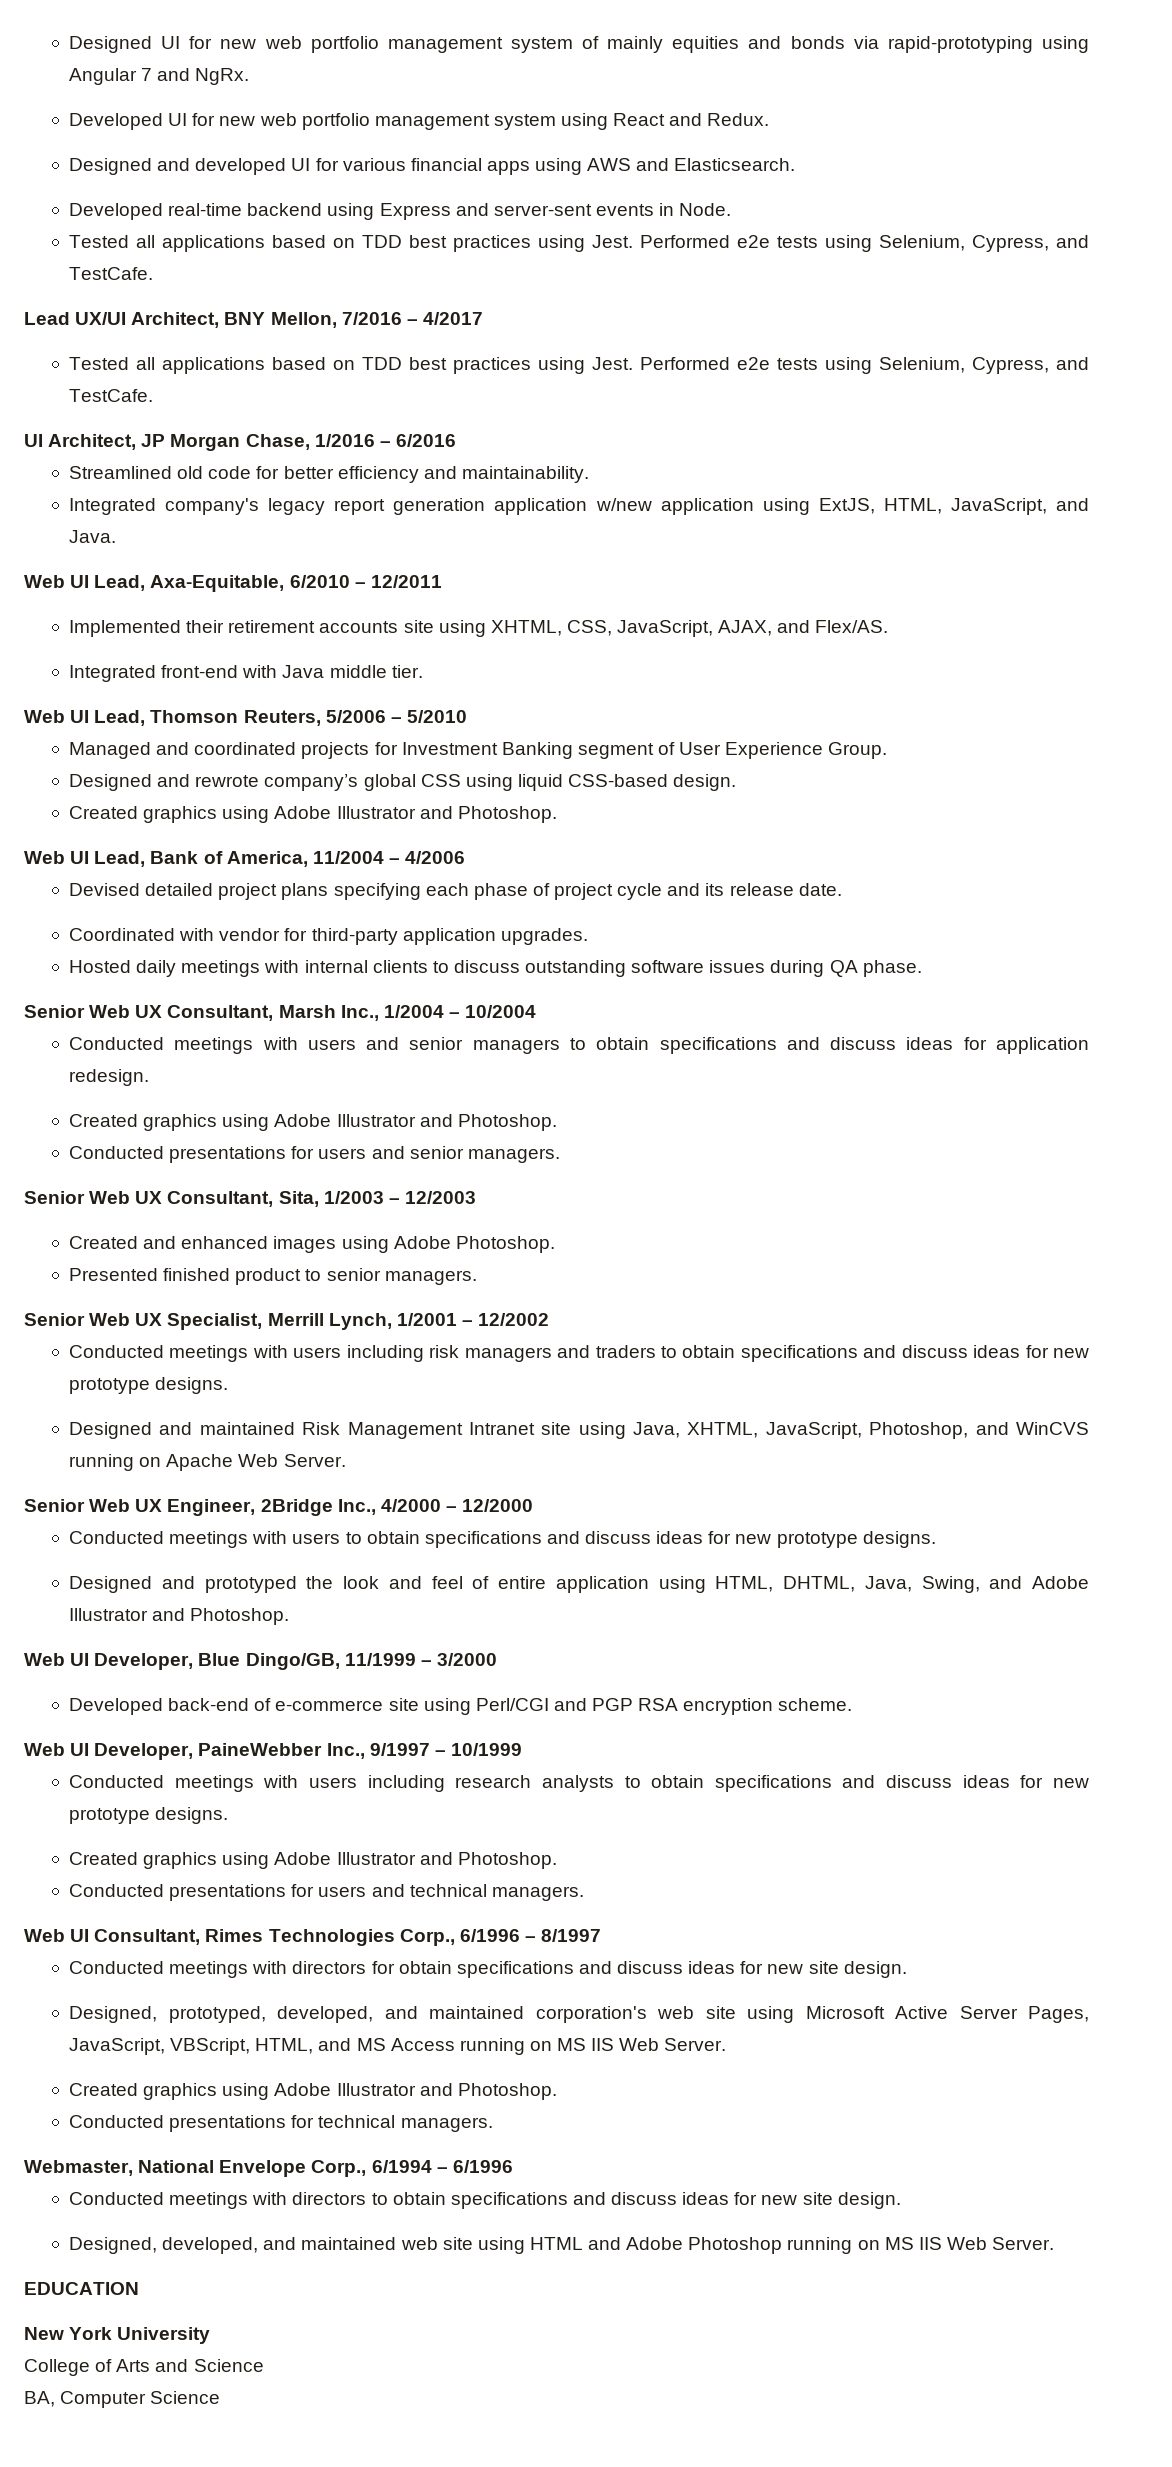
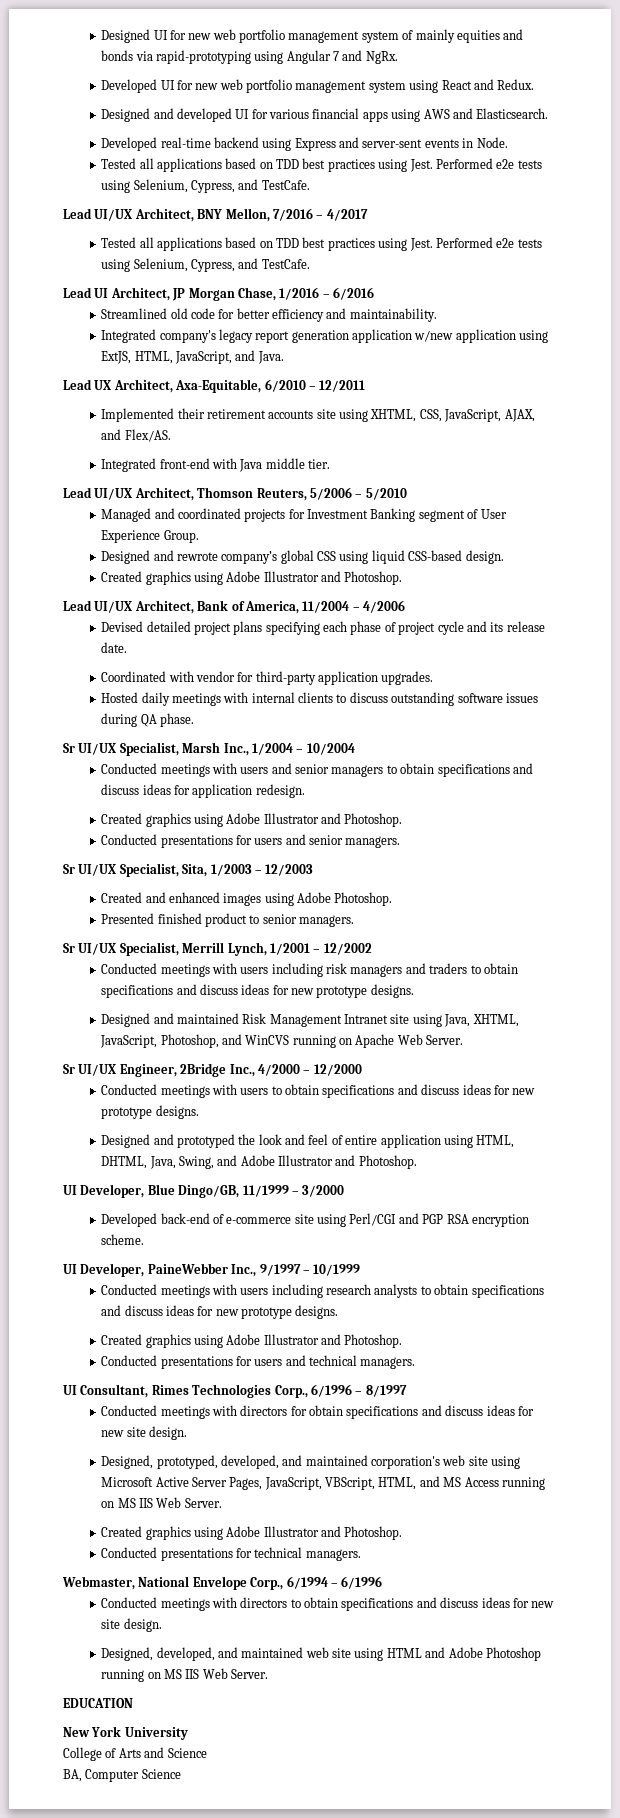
- Lead UX/UI Architect, BNY Mellon, 7/2016 – 4/2017
+ Lead UI/UX Architect, BNY Mellon, 7/2016 – 4/2017
- UI Architect, JP Morgan Chase, 1/2016 – 6/2016
+ Lead UI Architect, JP Morgan Chase, 1/2016 – 6/2016
- Web UI Lead, Axa-Equitable, 6/2010 – 12/2011
+ Lead UX Architect, Axa-Equitable, 6/2010 – 12/2011
- Web UI Lead, Thomson Reuters, 5/2006 – 5/2010
+ Lead UI/UX Architect, Thomson Reuters, 5/2006 – 5/2010
- Web UI Lead, Bank of America, 11/2004 – 4/2006
+ Lead UI/UX Architect, Bank of America, 11/2004 – 4/2006
- Senior Web UX Consultant, Marsh Inc., 1/2004 – 10/2004
+ Sr UI/UX Specialist, Marsh Inc., 1/2004 – 10/2004
- Senior Web UX Consultant, Sita, 1/2003 – 12/2003
+ Sr UI/UX Specialist, Sita, 1/2003 – 12/2003
- Senior Web UX Specialist, Merrill Lynch, 1/2001 – 12/2002
+ Sr UI/UX Specialist, Merrill Lynch, 1/2001 – 12/2002
- Senior Web UX Engineer, 2Bridge Inc., 4/2000 – 12/2000
+ Sr UI/UX Engineer, 2Bridge Inc., 4/2000 – 12/2000
- Web UI Developer, Blue Dingo/GB, 11/1999 – 3/2000
+ UI Developer, Blue Dingo/GB, 11/1999 – 3/2000
- Web UI Developer, PaineWebber Inc., 9/1997 – 10/1999
+ UI Developer, PaineWebber Inc., 9/1997 – 10/1999
- Web UI Consultant, Rimes Technologies Corp., 6/1996 – 8/1997
+ UI Consultant, Rimes Technologies Corp., 6/1996 – 8/1997

